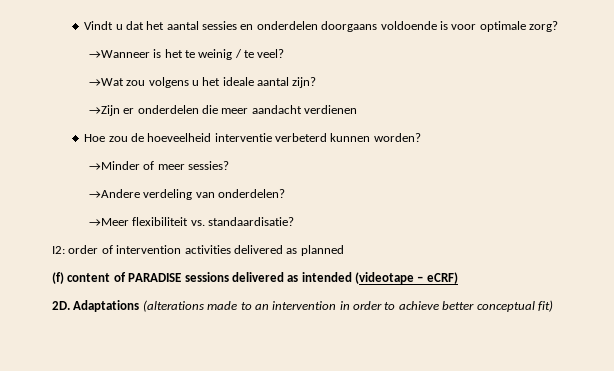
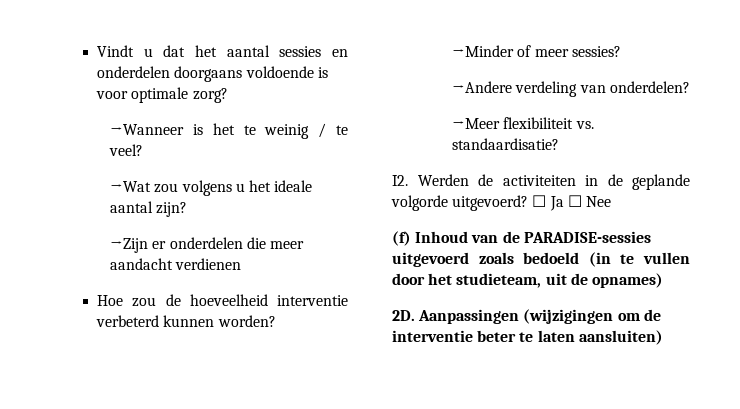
- I2: order of intervention activities delivered as planned
- (f) content of PARADISE sessions delivered as intended (videotape – eCRF)
- 2D. Adaptations (alterations made to an intervention in order to achieve better conceptual fit)
+ I2. Werden de activiteiten in de geplande volgorde uitgevoerd? ☐ Ja ☐ Nee
+ (f) Inhoud van de PARADISE-sessies uitgevoerd zoals bedoeld (in te vullen door het studieteam, uit de opnames)
+ 2D. Aanpassingen (wijzigingen om de interventie beter te laten aansluiten)

